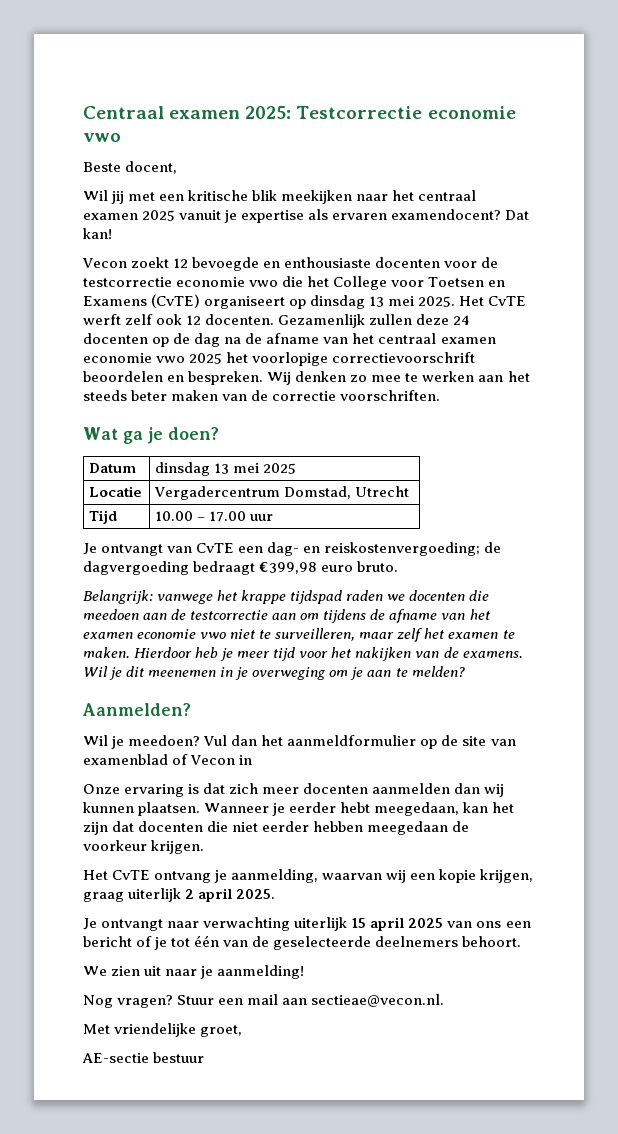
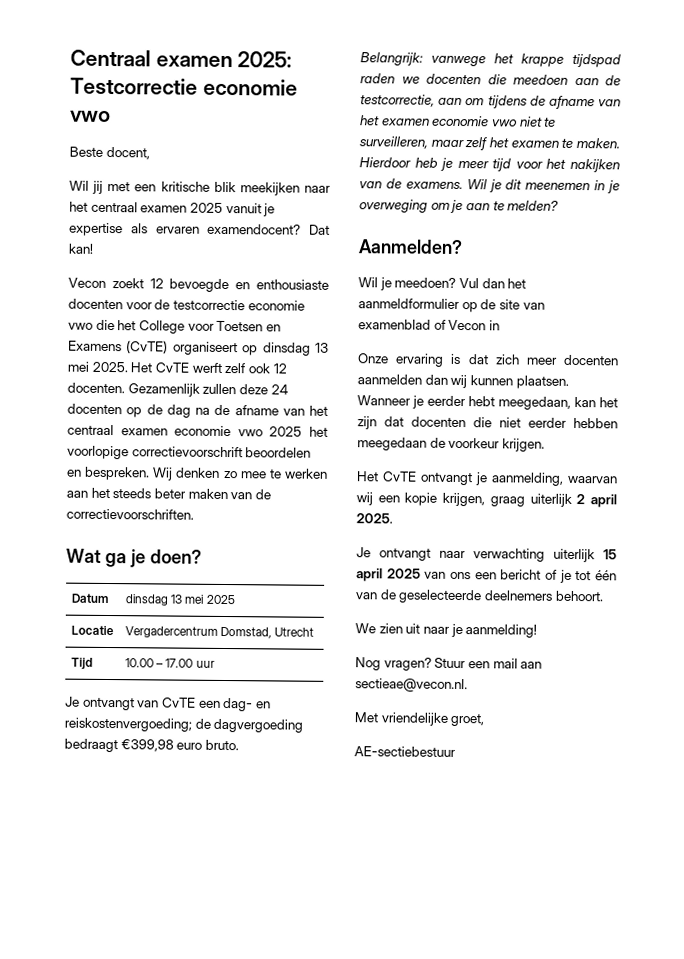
- Wij denken zo mee te werken aan het steeds beter maken van de correctie voorschriften.
+ Wij denken zo mee te werken aan het steeds beter maken van de correctievoorschriften.
- Belangrijk: vanwege het krappe tijdspad raden we docenten die meedoen aan de testcorrectie aan om tijdens de afname van het examen economie vwo niet te surveilleren, maar zelf het examen te maken.
+ Belangrijk: vanwege het krappe tijdspad raden we docenten die meedoen aan de testcorrectie, aan om tijdens de afname van het examen economie vwo niet te surveilleren, maar zelf het examen te maken.
- Het CvTE ontvang je aanmelding, waarvan wij een kopie krijgen, graag uiterlijk 2 april 2025.
+ Het CvTE ontvangt je aanmelding, waarvan wij een kopie krijgen, graag uiterlijk 2 april 2025.
- AE-sectie bestuur
+ AE-sectiebestuur

